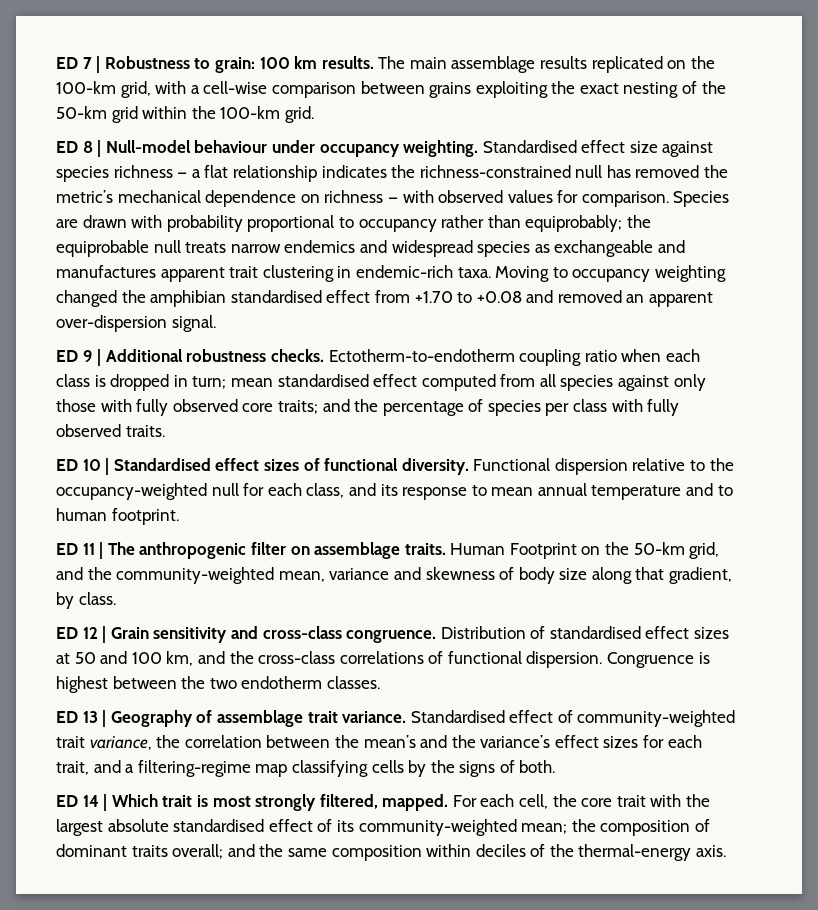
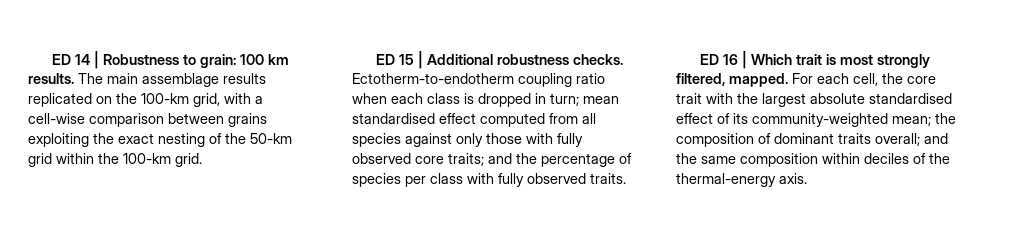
- ED 7 | Robustness to grain: 100 km results.
+ ED 14 | Robustness to grain: 100 km results.
- ED 8 | Null-model behaviour under occupancy weighting. Standardised effect size against species richness — a flat relationship indicates the richness-constrained null has removed the metric’s mechanical dependence on richness — with observed values for comparison. Species are drawn with probability proportional to occupancy rather than equiprobably; the equiprobable null treats narrow endemics and widespread species as exchangeable and manufactures apparent trait clustering in endemic-rich taxa. Moving to occupancy weighting changed the amphibian standardised effect from +1.70 to +0.08 and removed an apparent over-dispersion signal.
- ED 9 | Additional robustness checks.
+ ED 15 | Additional robustness checks.
- ED 10 | Standardised effect sizes of functional diversity. Functional dispersion relative to the occupancy-weighted null for each class, and its response to mean annual temperature and to human footprint.
- ED 11 | The anthropogenic filter on assemblage traits. Human Footprint on the 50-km grid, and the community-weighted mean, variance and skewness of body size along that gradient, by class.
- ED 12 | Grain sensitivity and cross-class congruence. Distribution of standardised effect sizes at 50 and 100 km, and the cross-class correlations of functional dispersion. Congruence is highest between the two endotherm classes.
- ED 13 | Geography of assemblage trait variance. Standardised effect of community-weighted trait variance, the correlation between the mean’s and the variance’s effect sizes for each trait, and a filtering-regime map classifying cells by the signs of both.
- ED 14 | Which trait is most strongly filtered, mapped.
+ ED 16 | Which trait is most strongly filtered, mapped.

